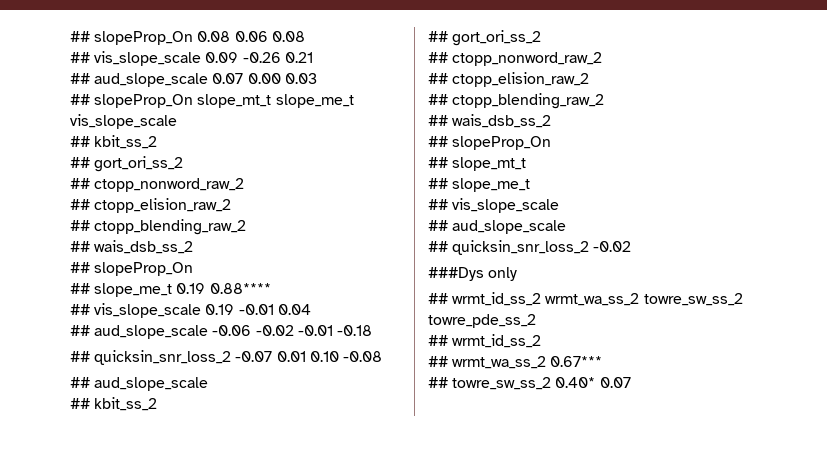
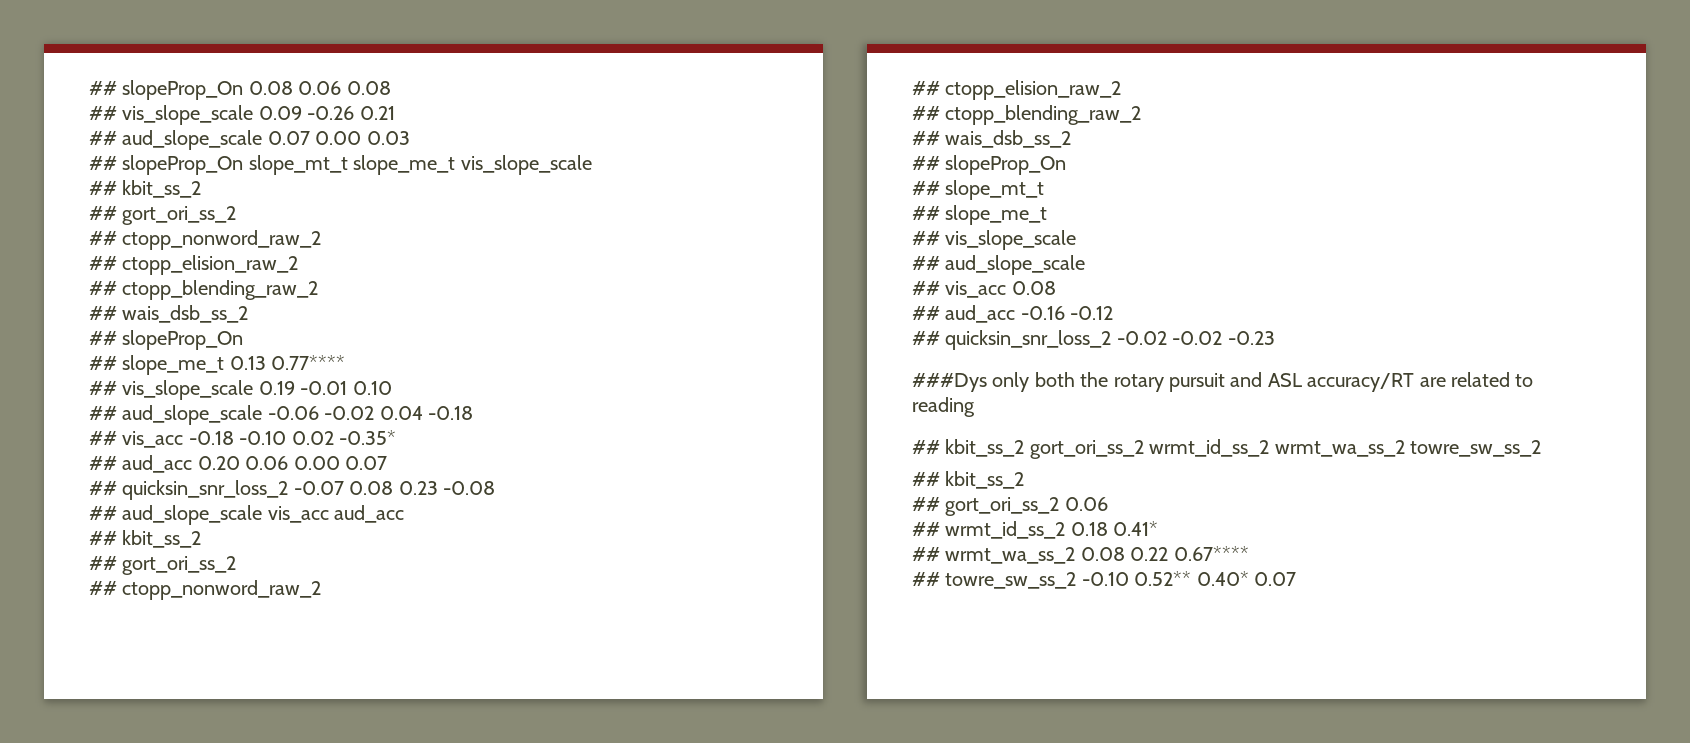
- ## slope_me_t 0.19 0.88****
+ ## slope_me_t 0.13 0.77****
- ## vis_slope_scale 0.19 -0.01 0.04
+ ## vis_slope_scale 0.19 -0.01 0.10
- ## aud_slope_scale -0.06 -0.02 -0.01 -0.18
+ ## aud_slope_scale -0.06 -0.02 0.04 -0.18
+ ## vis_acc -0.18 -0.10 0.02 -0.35*
+ ## aud_acc 0.20 0.06 0.00 0.07
- ## quicksin_snr_loss_2 -0.07 0.01 0.10 -0.08
- ## aud_slope_scale
+ ## quicksin_snr_loss_2 -0.07 0.08 0.23 -0.08
+ ## aud_slope_scale vis_acc aud_acc
+ ## vis_acc 0.08
+ ## aud_acc -0.16 -0.12
- ## quicksin_snr_loss_2 -0.02
+ ## quicksin_snr_loss_2 -0.02 -0.02 -0.23
- ###Dys only
- ## wrmt_id_ss_2 wrmt_wa_ss_2 towre_sw_ss_2 towre_pde_ss_2
- ## wrmt_id_ss_2
+ ###Dys only both the rotary pursuit and ASL accuracy/RT are related to reading
+ ## kbit_ss_2 gort_ori_ss_2 wrmt_id_ss_2 wrmt_wa_ss_2 towre_sw_ss_2
+ ## kbit_ss_2
+ ## gort_ori_ss_2 0.06
+ ## wrmt_id_ss_2 0.18 0.41*
- ## wrmt_wa_ss_2 0.67***
+ ## wrmt_wa_ss_2 0.08 0.22 0.67****
- ## towre_sw_ss_2 0.40* 0.07
+ ## towre_sw_ss_2 -0.10 0.52** 0.40* 0.07

